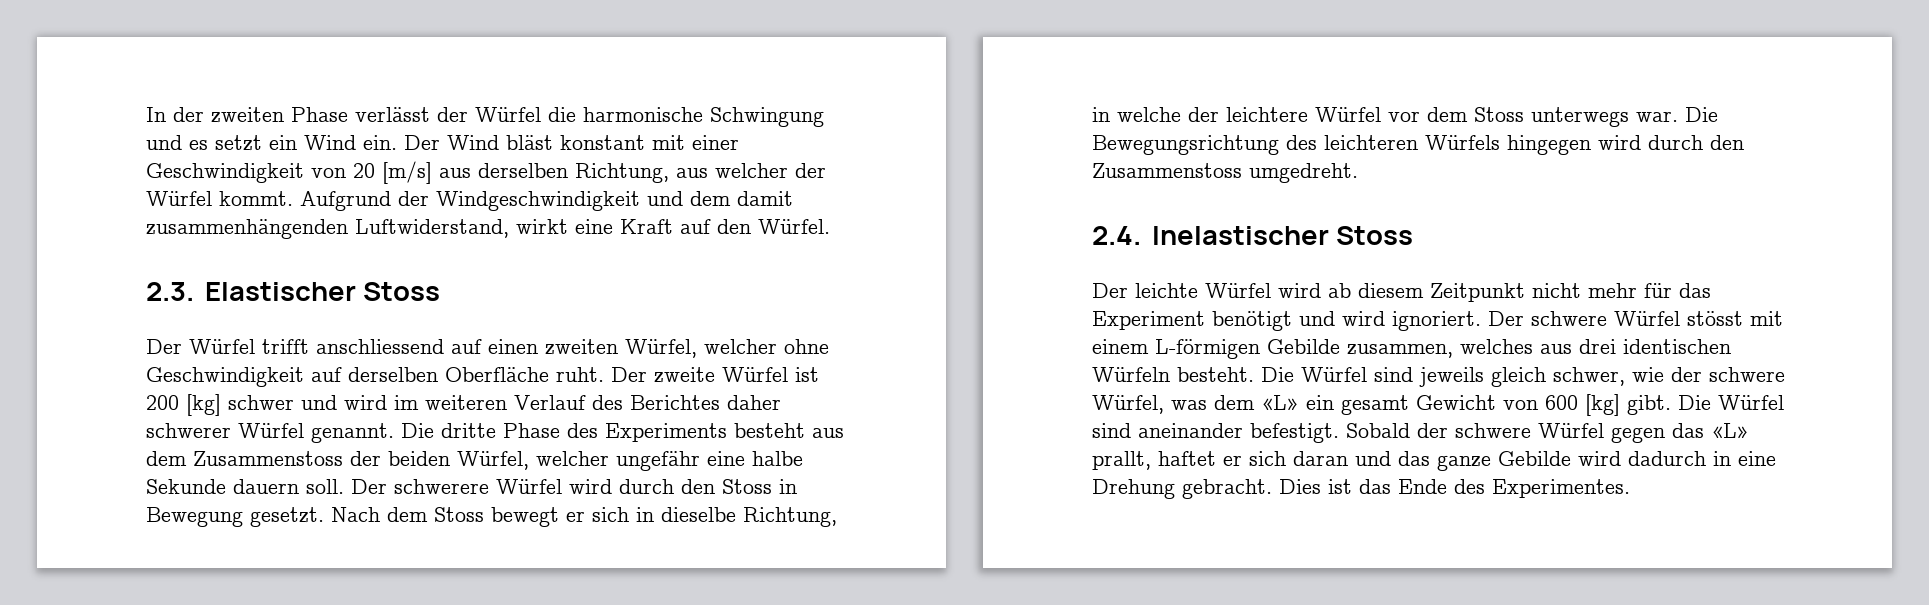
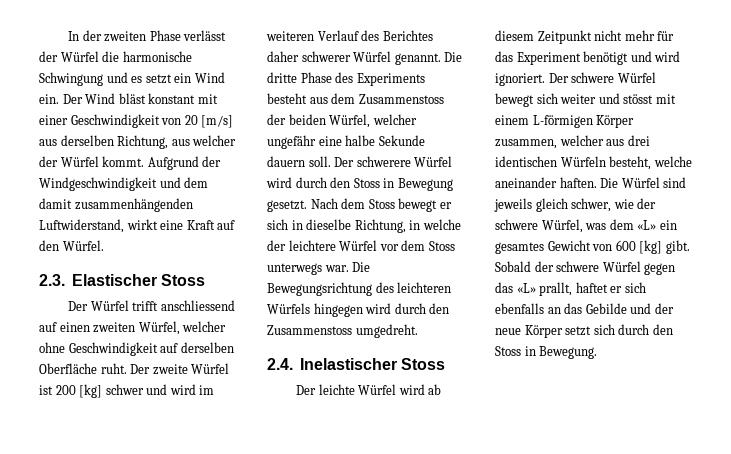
- Der schwere Würfel stösst mit einem L-förmigen Gebilde zusammen, welches aus drei identischen Würfeln besteht.
+ Der schwere Würfel bewegt sich weiter und stösst mit einem L-förmigen Körper zusammen, welcher aus drei identischen Würfeln besteht, welche aneinander haften.
- Die Würfel sind jeweils gleich schwer, wie der schwere Würfel, was dem «L» ein gesamt Gewicht von 600 [kg] gibt.
+ Die Würfel sind jeweils gleich schwer, wie der schwere Würfel, was dem «L» ein gesamtes Gewicht von 600 [kg] gibt.
- Die Würfel sind aneinander befestigt.
- Sobald der schwere Würfel gegen das «L» prallt, haftet er sich daran und das ganze Gebilde wird dadurch in eine Drehung gebracht. Dies ist das Ende des Experimentes.
+ Sobald der schwere Würfel gegen das «L» prallt, haftet er sich ebenfalls an das Gebilde und der neue Körper setzt sich durch den Stoss in Bewegung.

